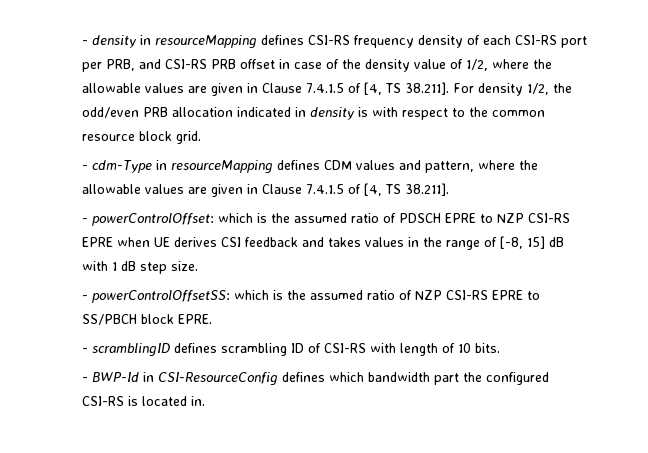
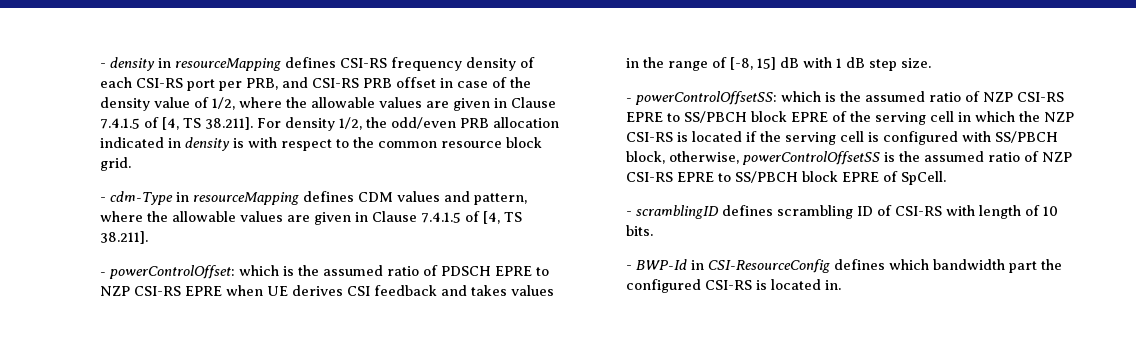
- - powerControlOffsetSS: which is the assumed ratio of NZP CSI-RS EPRE to SS/PBCH block EPRE.
+ - powerControlOffsetSS: which is the assumed ratio of NZP CSI-RS EPRE to SS/PBCH block EPRE of the serving cell in which the NZP CSI-RS is located if the serving cell is configured with SS/PBCH block, otherwise, powerControlOffsetSS is the assumed ratio of NZP CSI-RS EPRE to SS/PBCH block EPRE of SpCell.

